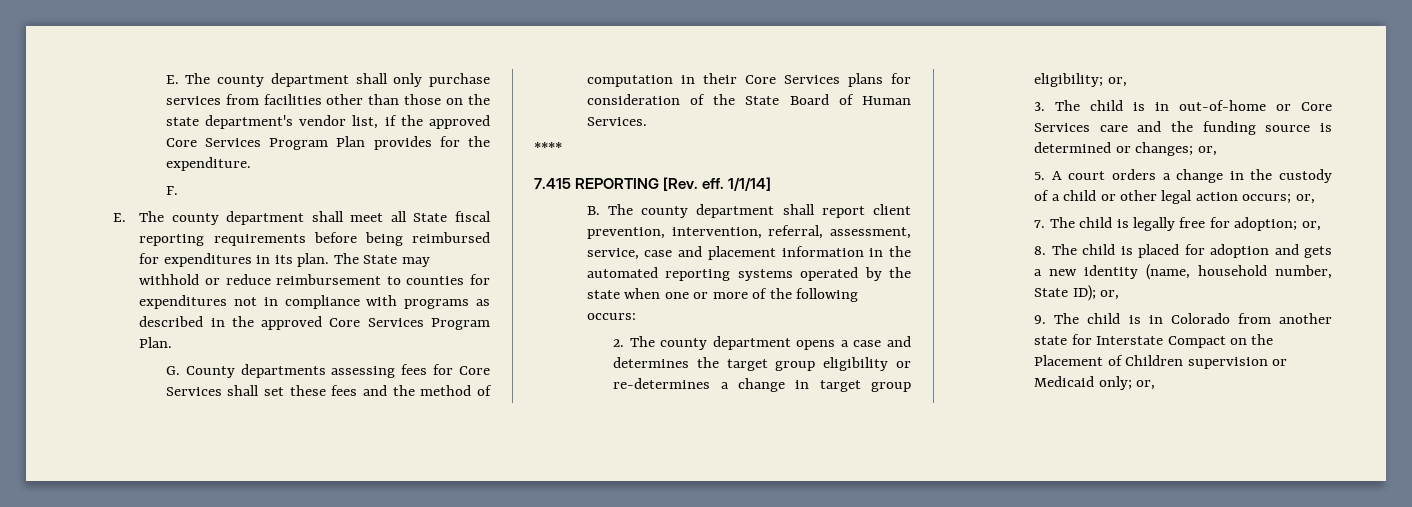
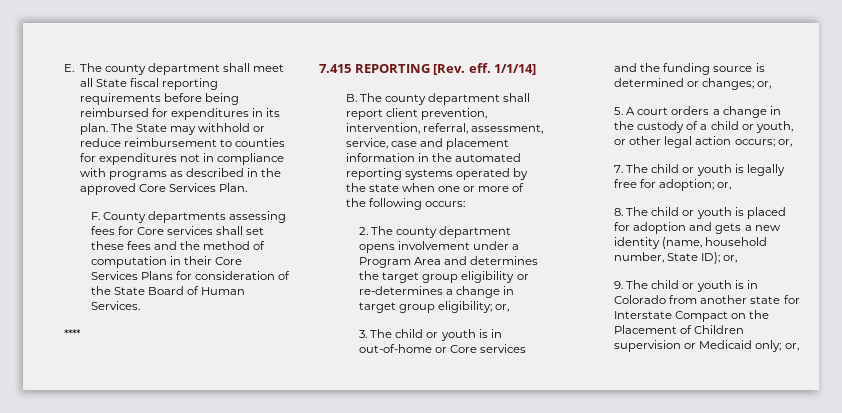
- E. The county department shall only purchase services from facilities other than those on the state department's vendor list, if the approved Core Services Program Plan provides for the expenditure.
- F.
- The State may withhold or reduce reimbursement to counties for expenditures not in compliance with programs as described in the approved Core Services Program Plan.
+ The State may withhold or reduce reimbursement to counties for expenditures not in compliance with programs as described in the approved Core Services Plan.
- G. County departments assessing fees for Core Services shall set these fees and the method of computation in their Core Services plans for consideration of the State Board of Human Services.
+ F. County departments assessing fees for Core services shall set these fees and the method of computation in their Core Services Plans for consideration of the State Board of Human Services.
- 2. The county department opens a case and determines the target group eligibility or re-determines a change in target group eligibility; or,
+ 2. The county department opens involvement under a Program Area and determines the target group eligibility or re-determines a change in target group eligibility; or,
- 3. The child is in out-of-home or Core Services care and the funding source is determined or changes; or,
+ 3. The child or youth is in out-of-home or Core services and the funding source is determined or changes; or,
- 5. A court orders a change in the custody of a child or other legal action occurs; or,
+ 5. A court orders a change in the custody of a child or youth, or other legal action occurs; or,
- 7. The child is legally free for adoption; or,
+ 7. The child or youth is legally free for adoption; or,
- 8. The child is placed for adoption and gets a new identity (name, household number, State ID); or,
+ 8. The child or youth is placed for adoption and gets a new identity (name, household number, State ID); or,
- 9. The child is in Colorado from another state for Interstate Compact on the Placement of Children supervision or Medicaid only; or,
+ 9. The child or youth is in Colorado from another state for Interstate Compact on the Placement of Children supervision or Medicaid only; or,

